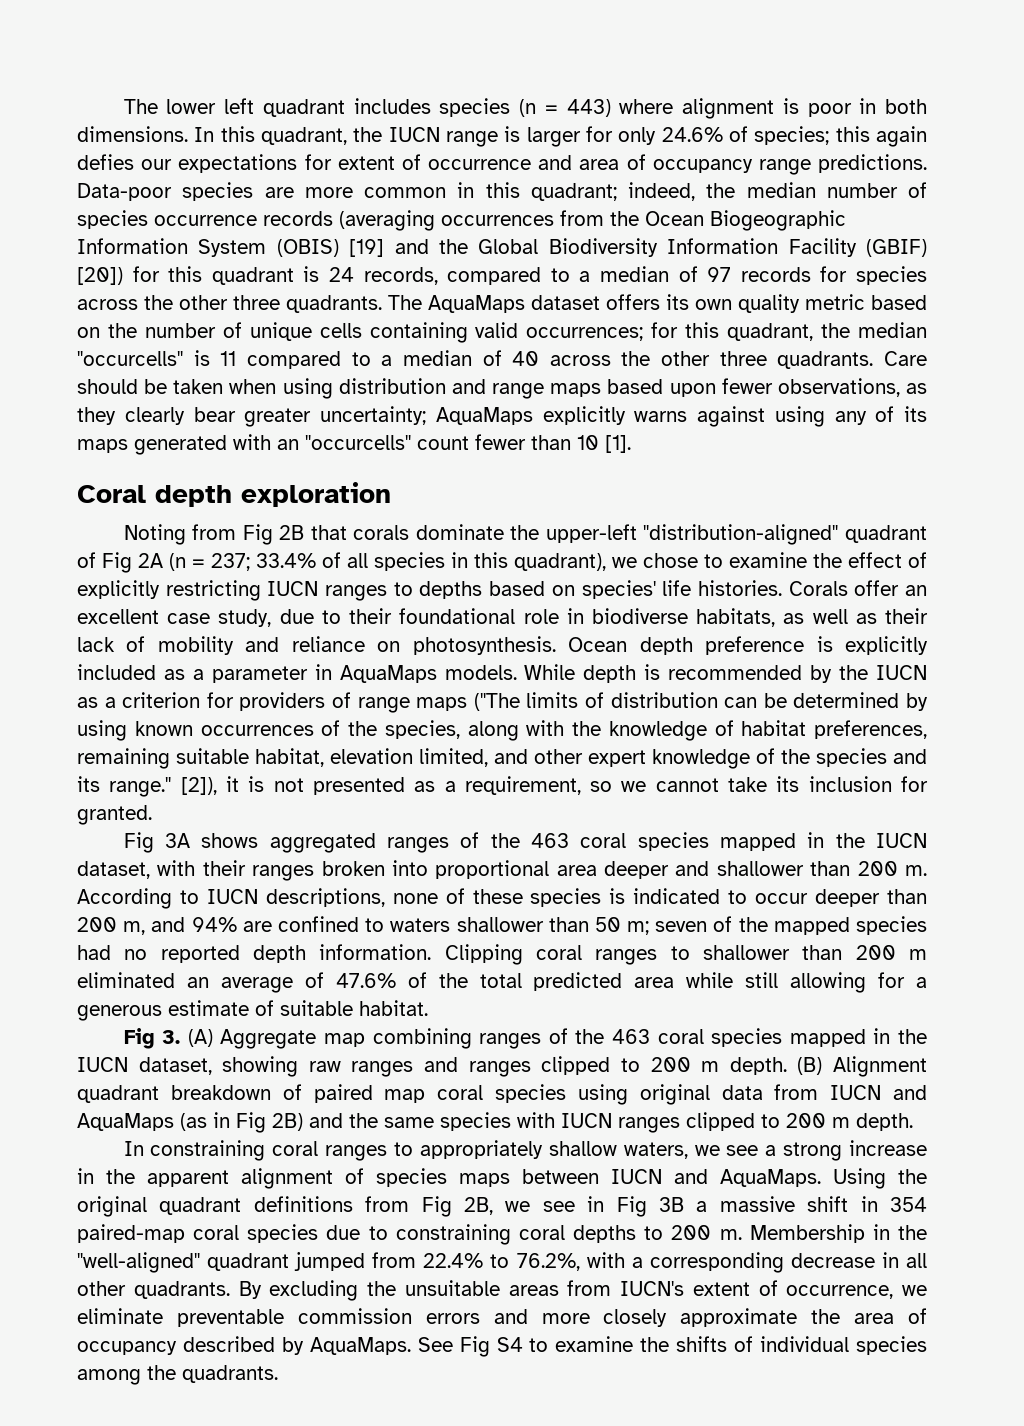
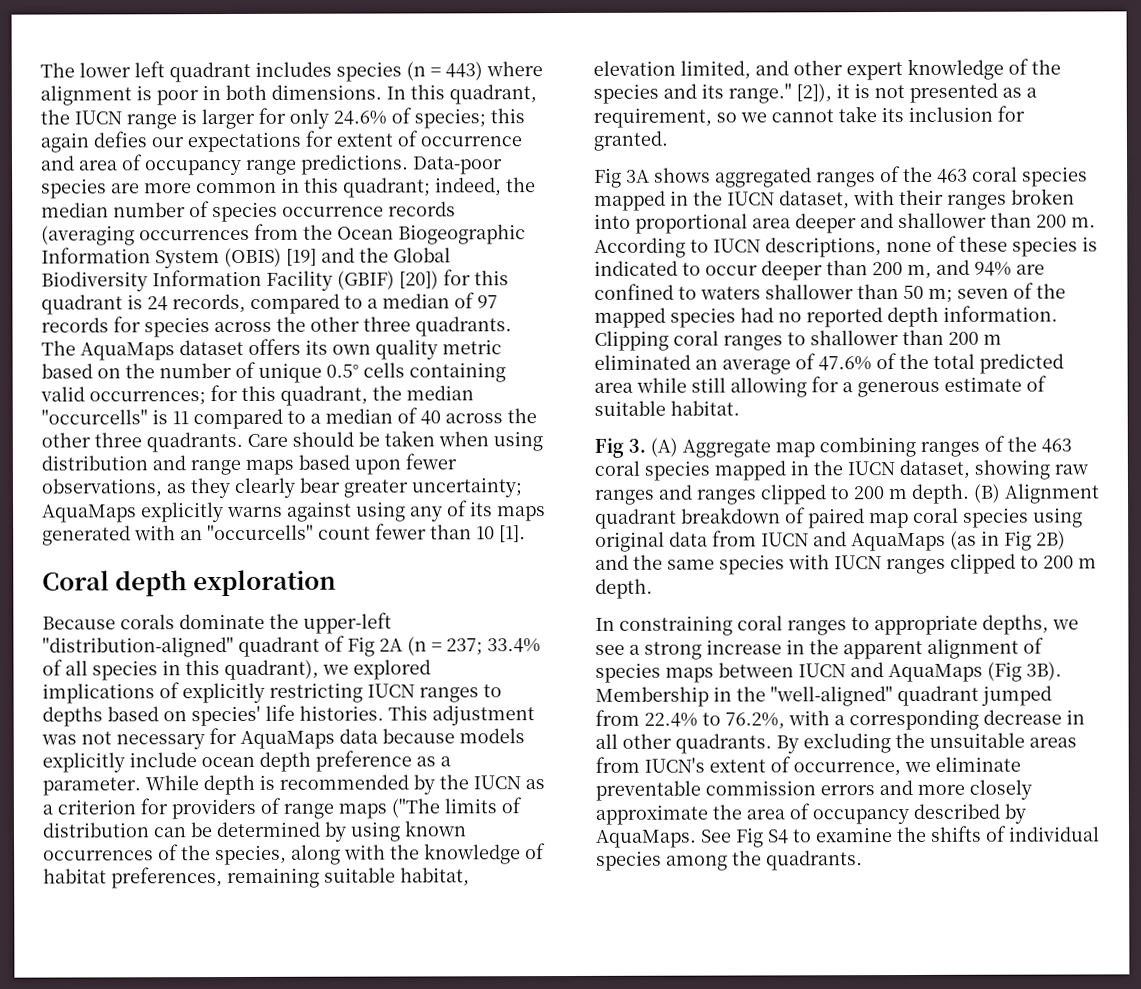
- The AquaMaps dataset offers its own quality metric based on the number of unique cells containing valid occurrences; for this quadrant, the median "occurcells" is 11 compared to a median of 40 across the other three quadrants.
+ The AquaMaps dataset offers its own quality metric based on the number of unique 0.5° cells containing valid occurrences; for this quadrant, the median "occurcells" is 11 compared to a median of 40 across the other three quadrants.
- Noting from Fig 2B that corals dominate the upper-left "distribution-aligned" quadrant of Fig 2A (n = 237; 33.4% of all species in this quadrant), we chose to examine the effect of explicitly restricting IUCN ranges to depths based on species' life histories.
+ Because corals dominate the upper-left "distribution-aligned" quadrant of Fig 2A (n = 237; 33.4% of all species in this quadrant), we explored implications of explicitly restricting IUCN ranges to depths based on species' life histories.
- Corals offer an excellent case study, due to their foundational role in biodiverse habitats, as well as their lack of mobility and reliance on photosynthesis. Ocean depth preference is explicitly included as a parameter in AquaMaps models.
+ This adjustment was not necessary for AquaMaps data because models explicitly include ocean depth preference as a parameter.
- In constraining coral ranges to appropriately shallow waters, we see a strong increase in the apparent alignment of species maps between IUCN and AquaMaps. Using the original quadrant definitions from Fig 2B, we see in Fig 3B a massive shift in 354 paired-map coral species due to constraining coral depths to 200 m.
+ In constraining coral ranges to appropriate depths, we see a strong increase in the apparent alignment of species maps between IUCN and AquaMaps (Fig 3B).

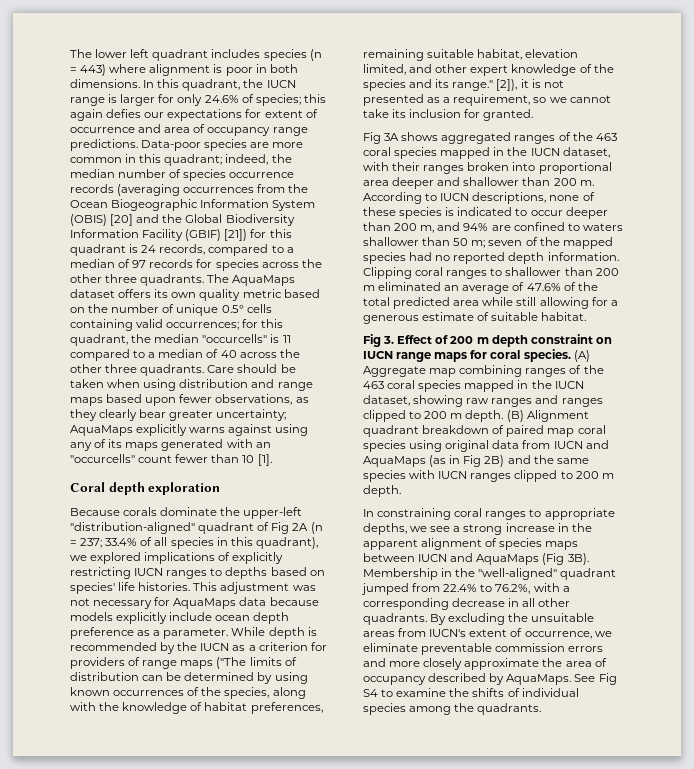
- Data-poor species are more common in this quadrant; indeed, the median number of species occurrence records (averaging occurrences from the Ocean Biogeographic Information System (OBIS) [19] and the Global Biodiversity Information Facility (GBIF) [20]) for this quadrant is 24 records, compared to a median of 97 records for species across the other three quadrants.
+ Data-poor species are more common in this quadrant; indeed, the median number of species occurrence records (averaging occurrences from the Ocean Biogeographic Information System (OBIS) [20] and the Global Biodiversity Information Facility (GBIF) [21]) for this quadrant is 24 records, compared to a median of 97 records for species across the other three quadrants.
- Fig 3. (A) Aggregate map combining ranges of the 463 coral species mapped in the IUCN dataset, showing raw ranges and ranges clipped to 200 m depth.
+ Fig 3. Effect of 200 m depth constraint on IUCN range maps for coral species. (A) Aggregate map combining ranges of the 463 coral species mapped in the IUCN dataset, showing raw ranges and ranges clipped to 200 m depth.

